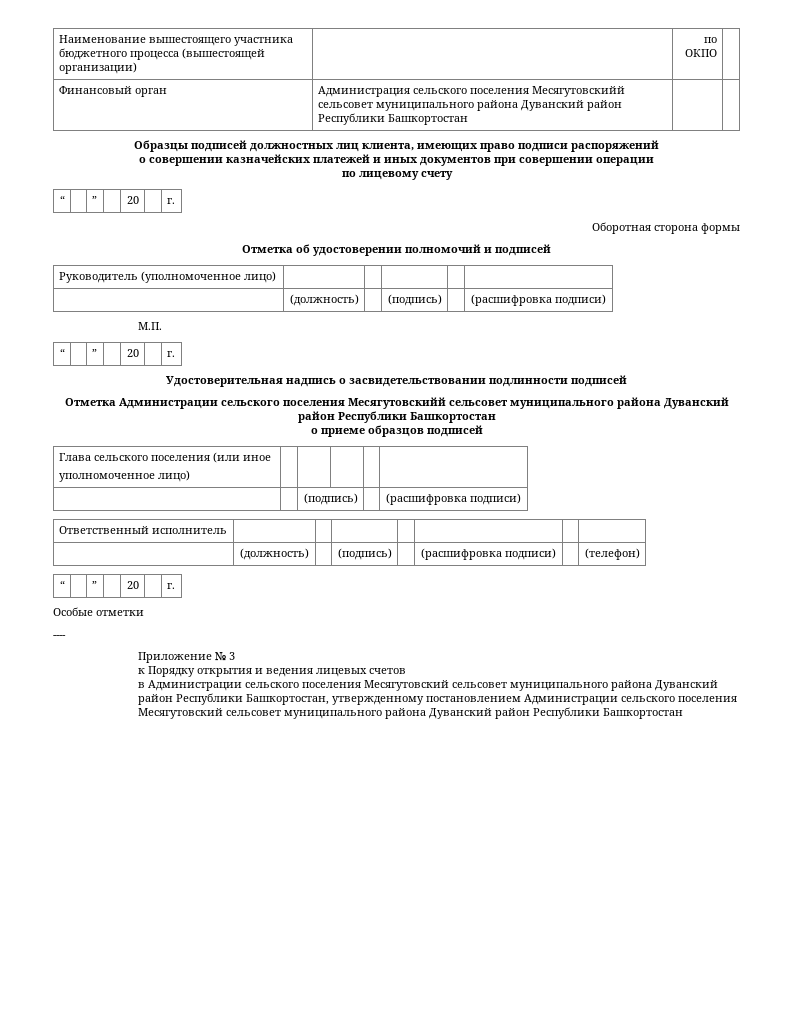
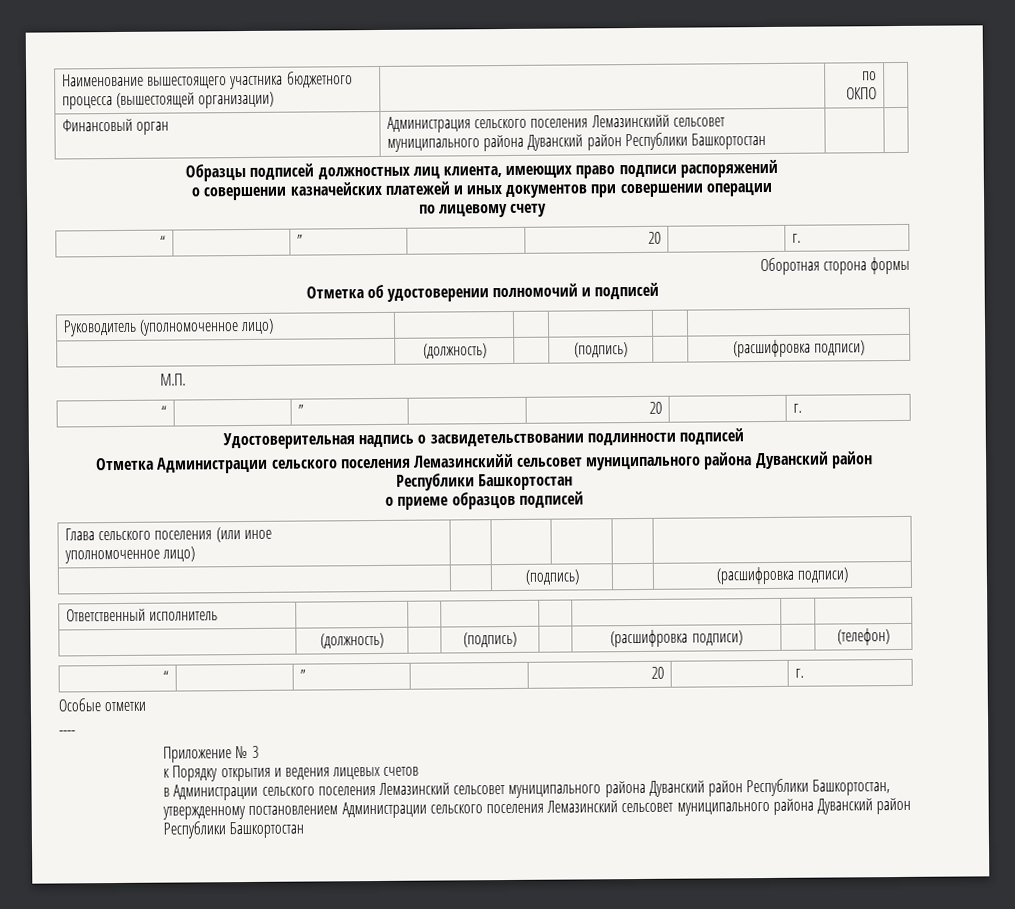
- Финансовый орган | Администрация сельского поселения Месягутовскийй сельсовет муниципального района Дуванский район Республики Башкортостан | |
+ Финансовый орган | Администрация сельского поселения Лемазинскийй сельсовет муниципального района Дуванский район Республики Башкортостан | |
- Отметка Администрации сельского поселения Месягутовскийй сельсовет муниципального района Дуванский район Республики Башкортостан
+ Отметка Администрации сельского поселения Лемазинскийй сельсовет муниципального района Дуванский район Республики Башкортостан
- в Администрации сельского поселения Месягутовский сельсовет муниципального района Дуванский район Республики Башкортостан, утвержденному постановлением Администрации сельского поселения Месягутовский сельсовет муниципального района Дуванский район Республики Башкортостан
+ в Администрации сельского поселения Лемазинский сельсовет муниципального района Дуванский район Республики Башкортостан, утвержденному постановлением Администрации сельского поселения Лемазинский сельсовет муниципального района Дуванский район Республики Башкортостан

